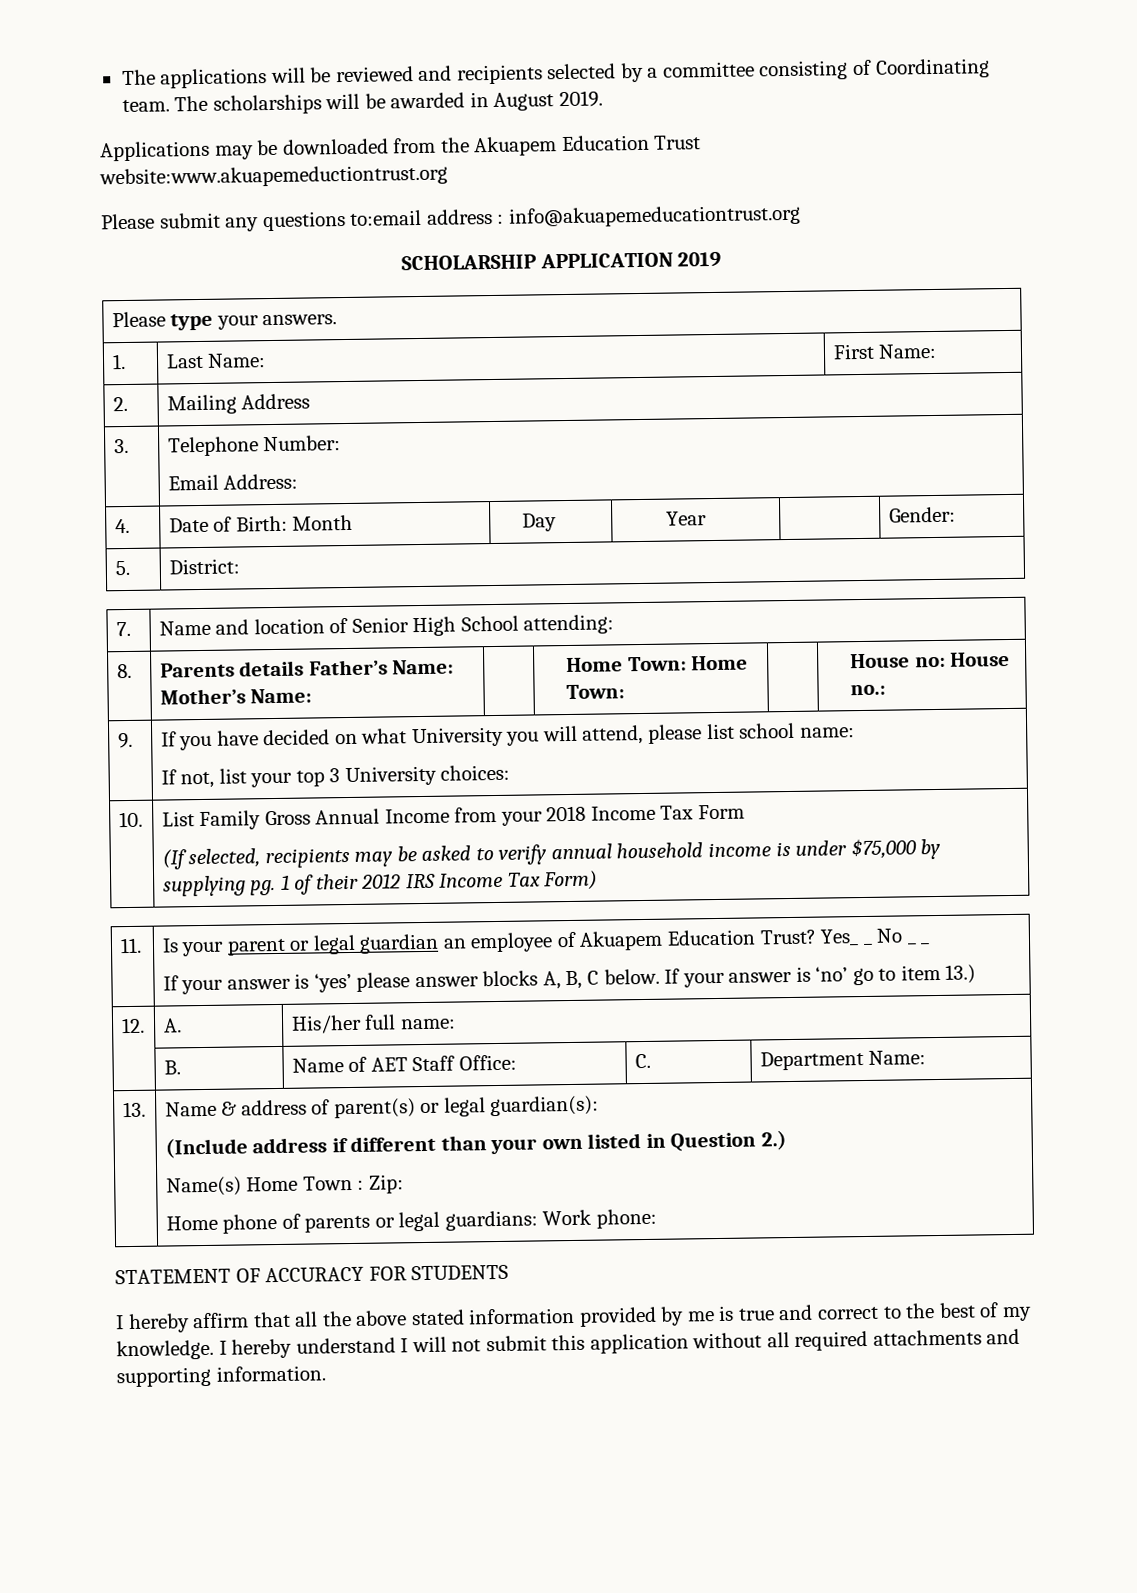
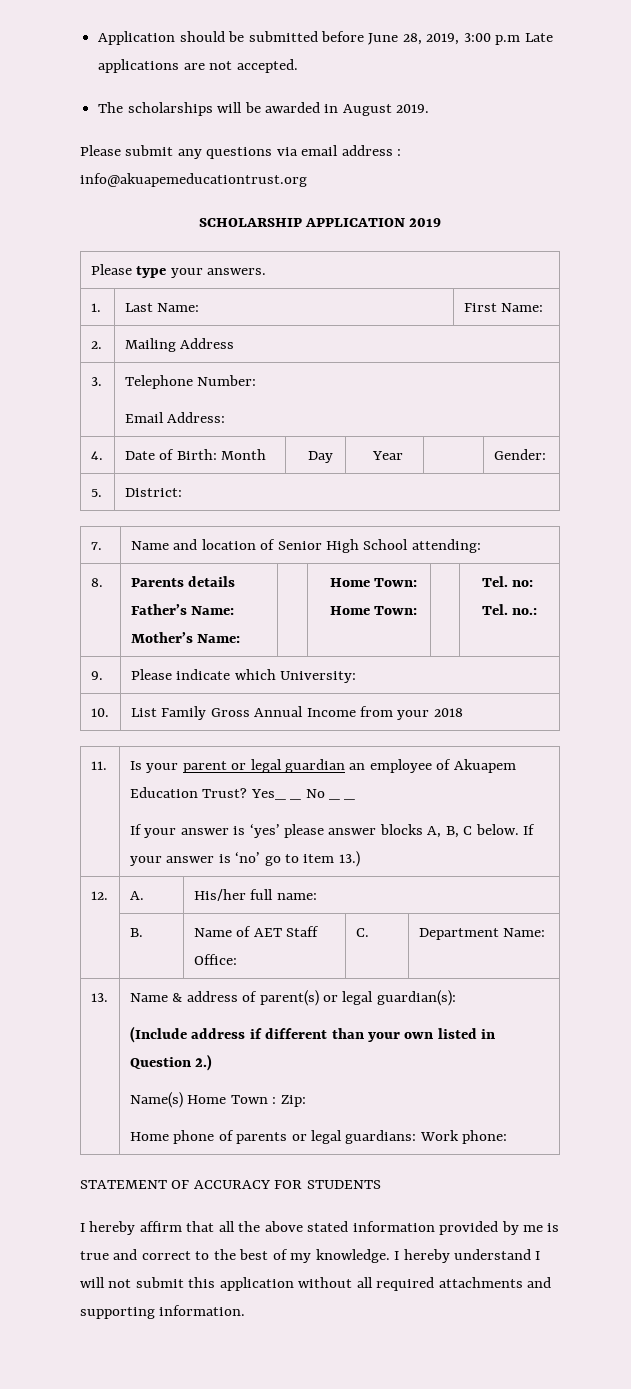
- The applications will be reviewed and recipients selected by a committee consisting of Coordinating team. The scholarships will be awarded in August 2019.
+ Application should be submitted before June 28, 2019, 3:00 p.m Late applications are not accepted.
+ The scholarships will be awarded in August 2019.
- Applications may be downloaded from the Akuapem Education Trust website:www.akuapemeductiontrust.org
- Please submit any questions to:email address : info@akuapemeducationtrust.org
+ Please submit any questions via email address : info@akuapemeducationtrust.org
- 8. | Parents details Father’s Name: Mother’s Name: | | Home Town: Home Town: | | House no: House no.:
+ 8. | Parents details Father’s Name: Mother’s Name: | | Home Town: Home Town: | | Tel. no: Tel. no.:
- 9. | If you have decided on what University you will attend, please list school name:
- If not, list your top 3 University choices:
+ 9. | Please indicate which University:
- 10. | List Family Gross Annual Income from your 2018 Income Tax Form
- (If selected, recipients may be asked to verify annual household income is under $75,000 by supplying pg. 1 of their 2012 IRS Income Tax Form)
+ 10. | List Family Gross Annual Income from your 2018

